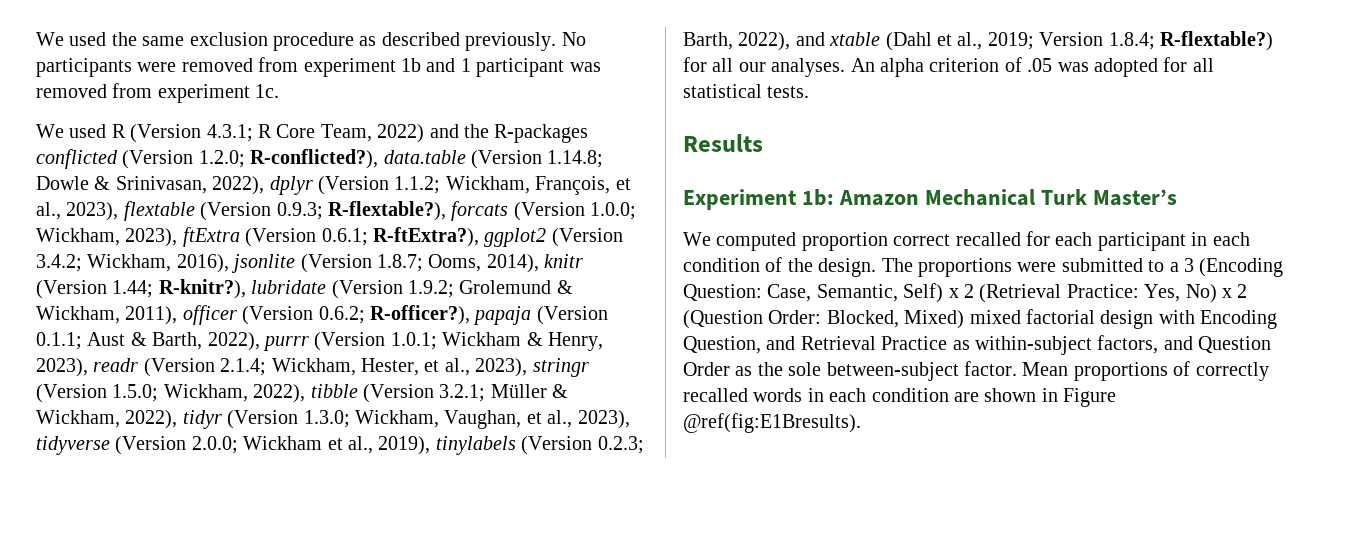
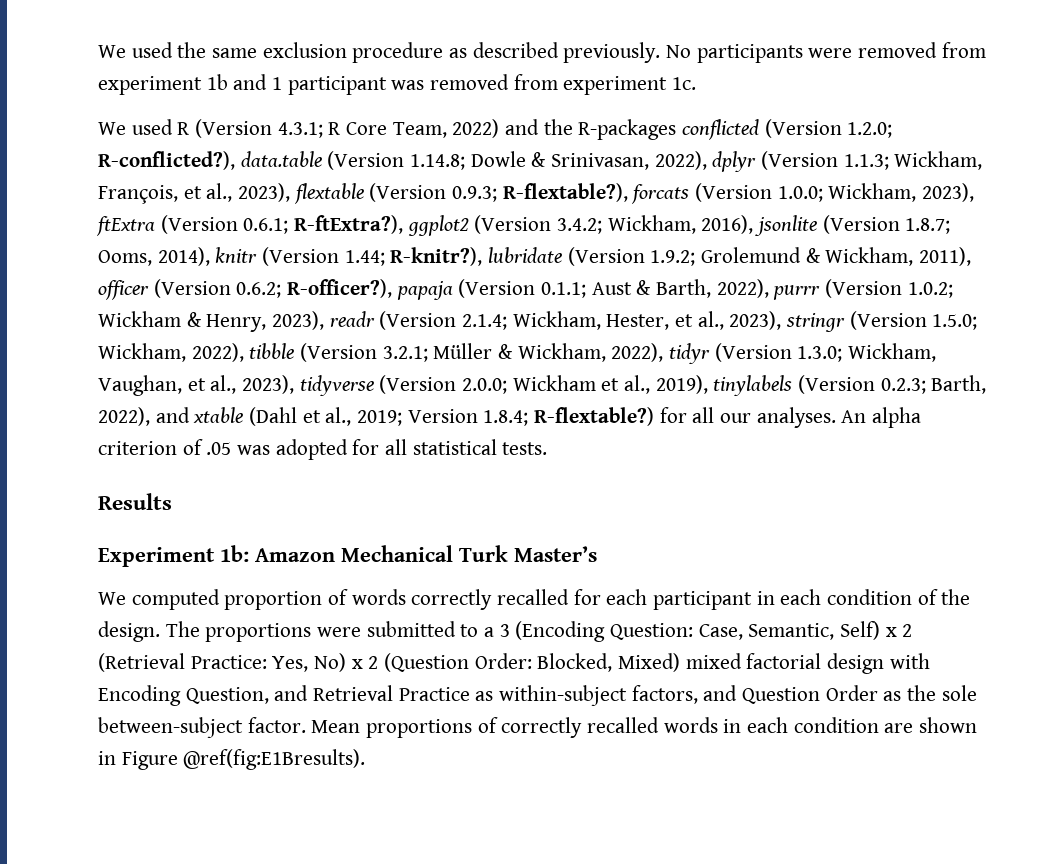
- Dowle & Srinivasan, 2022), dplyr (Version 1.1.2;
+ Dowle & Srinivasan, 2022), dplyr (Version 1.1.3;
- Aust & Barth, 2022), purrr (Version 1.0.1;
+ Aust & Barth, 2022), purrr (Version 1.0.2;
- We computed proportion correct recalled for each participant in each condition of the design.
+ We computed proportion of words correctly recalled for each participant in each condition of the design.

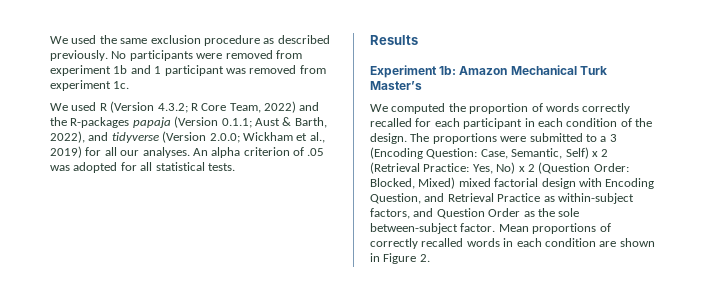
- We used R (Version 4.3.1; R Core Team, 2022) and the R-packages conflicted (Version 1.2.0; R-conflicted?), data.table (Version 1.14.8; Dowle & Srinivasan, 2022), dplyr (Version 1.1.3; Wickham, François, et al., 2023), flextable (Version 0.9.3; R-flextable?), forcats (Version 1.0.0; Wickham, 2023), ftExtra (Version 0.6.1; R-ftExtra?), ggplot2 (Version 3.4.2; Wickham, 2016), jsonlite (Version 1.8.7; Ooms, 2014), knitr (Version 1.44; R-knitr?), lubridate (Version 1.9.2; Grolemund & Wickham, 2011), officer (Version 0.6.2; R-officer?), papaja (Version 0.1.1; Aust & Barth, 2022), purrr (Version 1.0.2; Wickham & Henry, 2023), readr (Version 2.1.4; Wickham, Hester, et al., 2023), stringr (Version 1.5.0; Wickham, 2022), tibble (Version 3.2.1; Müller & Wickham, 2022), tidyr (Version 1.3.0; Wickham, Vaughan, et al., 2023), tidyverse (Version 2.0.0; Wickham et al., 2019), tinylabels (Version 0.2.3; Barth, 2022), and xtable (Dahl et al., 2019; Version 1.8.4; R-flextable?) for all our analyses.
+ We used R (Version 4.3.2; R Core Team, 2022) and the R-packages papaja (Version 0.1.1; Aust & Barth, 2022), and tidyverse (Version 2.0.0; Wickham et al., 2019) for all our analyses.
- We computed proportion of words correctly recalled for each participant in each condition of the design.
+ We computed the proportion of words correctly recalled for each participant in each condition of the design.
- Mean proportions of correctly recalled words in each condition are shown in Figure @ref(fig:E1Bresults).
+ Mean proportions of correctly recalled words in each condition are shown in Figure 2.

